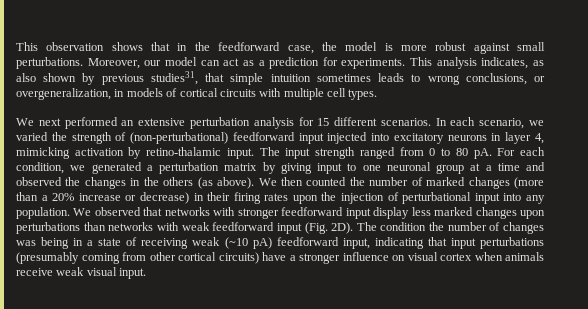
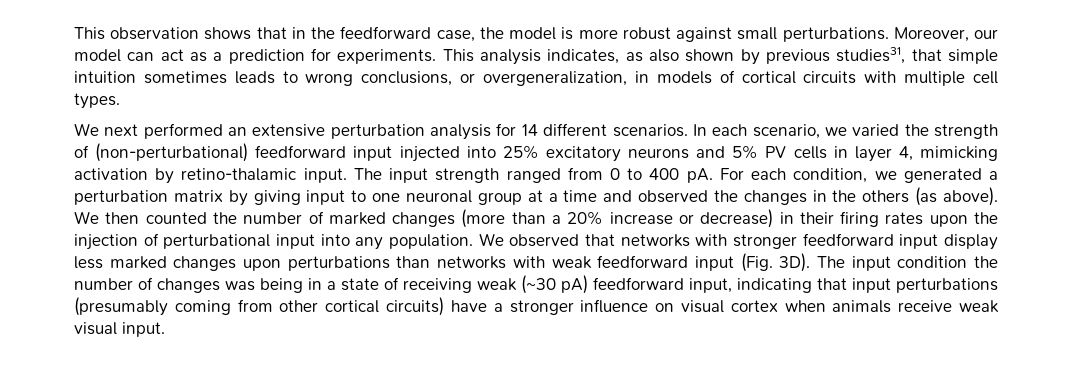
- We next performed an extensive perturbation analysis for 15 different scenarios.
+ We next performed an extensive perturbation analysis for 14 different scenarios.
- In each scenario, we varied the strength of (non-perturbational) feedforward input injected into excitatory neurons in layer 4, mimicking activation by retino-thalamic input.
+ In each scenario, we varied the strength of (non-perturbational) feedforward input injected into 25% excitatory neurons and 5% PV cells in layer 4, mimicking activation by retino-thalamic input.
- The input strength ranged from 0 to 80 pA.
+ The input strength ranged from 0 to 400 pA.
- We observed that networks with stronger feedforward input display less marked changes upon perturbations than networks with weak feedforward input (Fig. 2D). The condition the number of changes was being in a state of receiving weak (~10 pA) feedforward input, indicating that input perturbations (presumably coming from other cortical circuits) have a stronger influence on visual cortex when animals receive weak visual input.
+ We observed that networks with stronger feedforward input display less marked changes upon perturbations than networks with weak feedforward input (Fig. 3D). The input condition the number of changes was being in a state of receiving weak (~30 pA) feedforward input, indicating that input perturbations (presumably coming from other cortical circuits) have a stronger influence on visual cortex when animals receive weak visual input.

